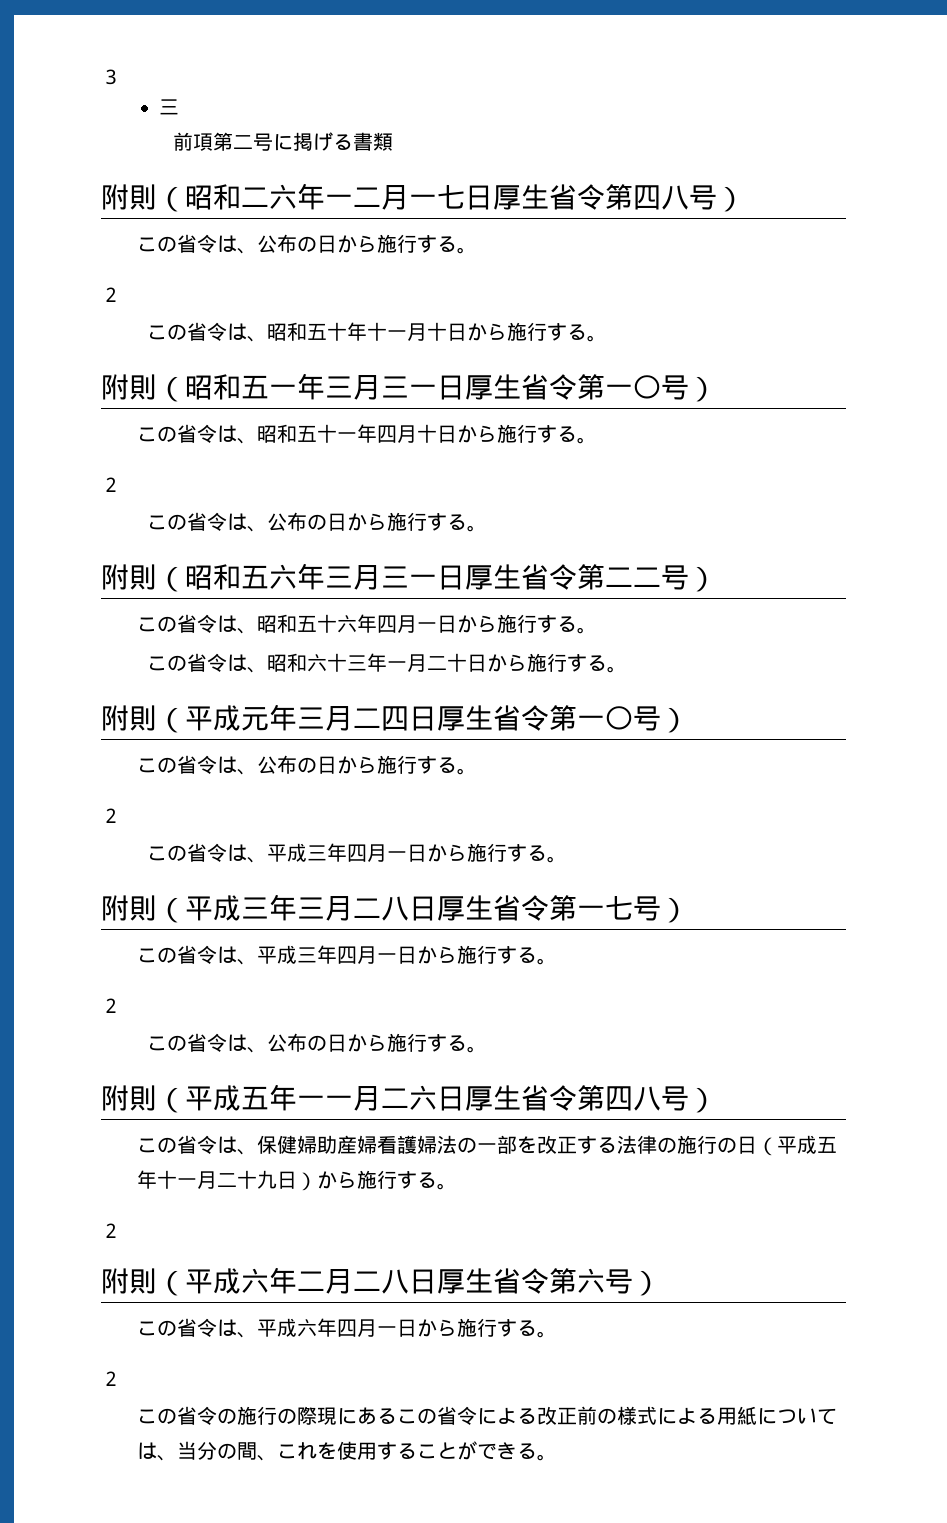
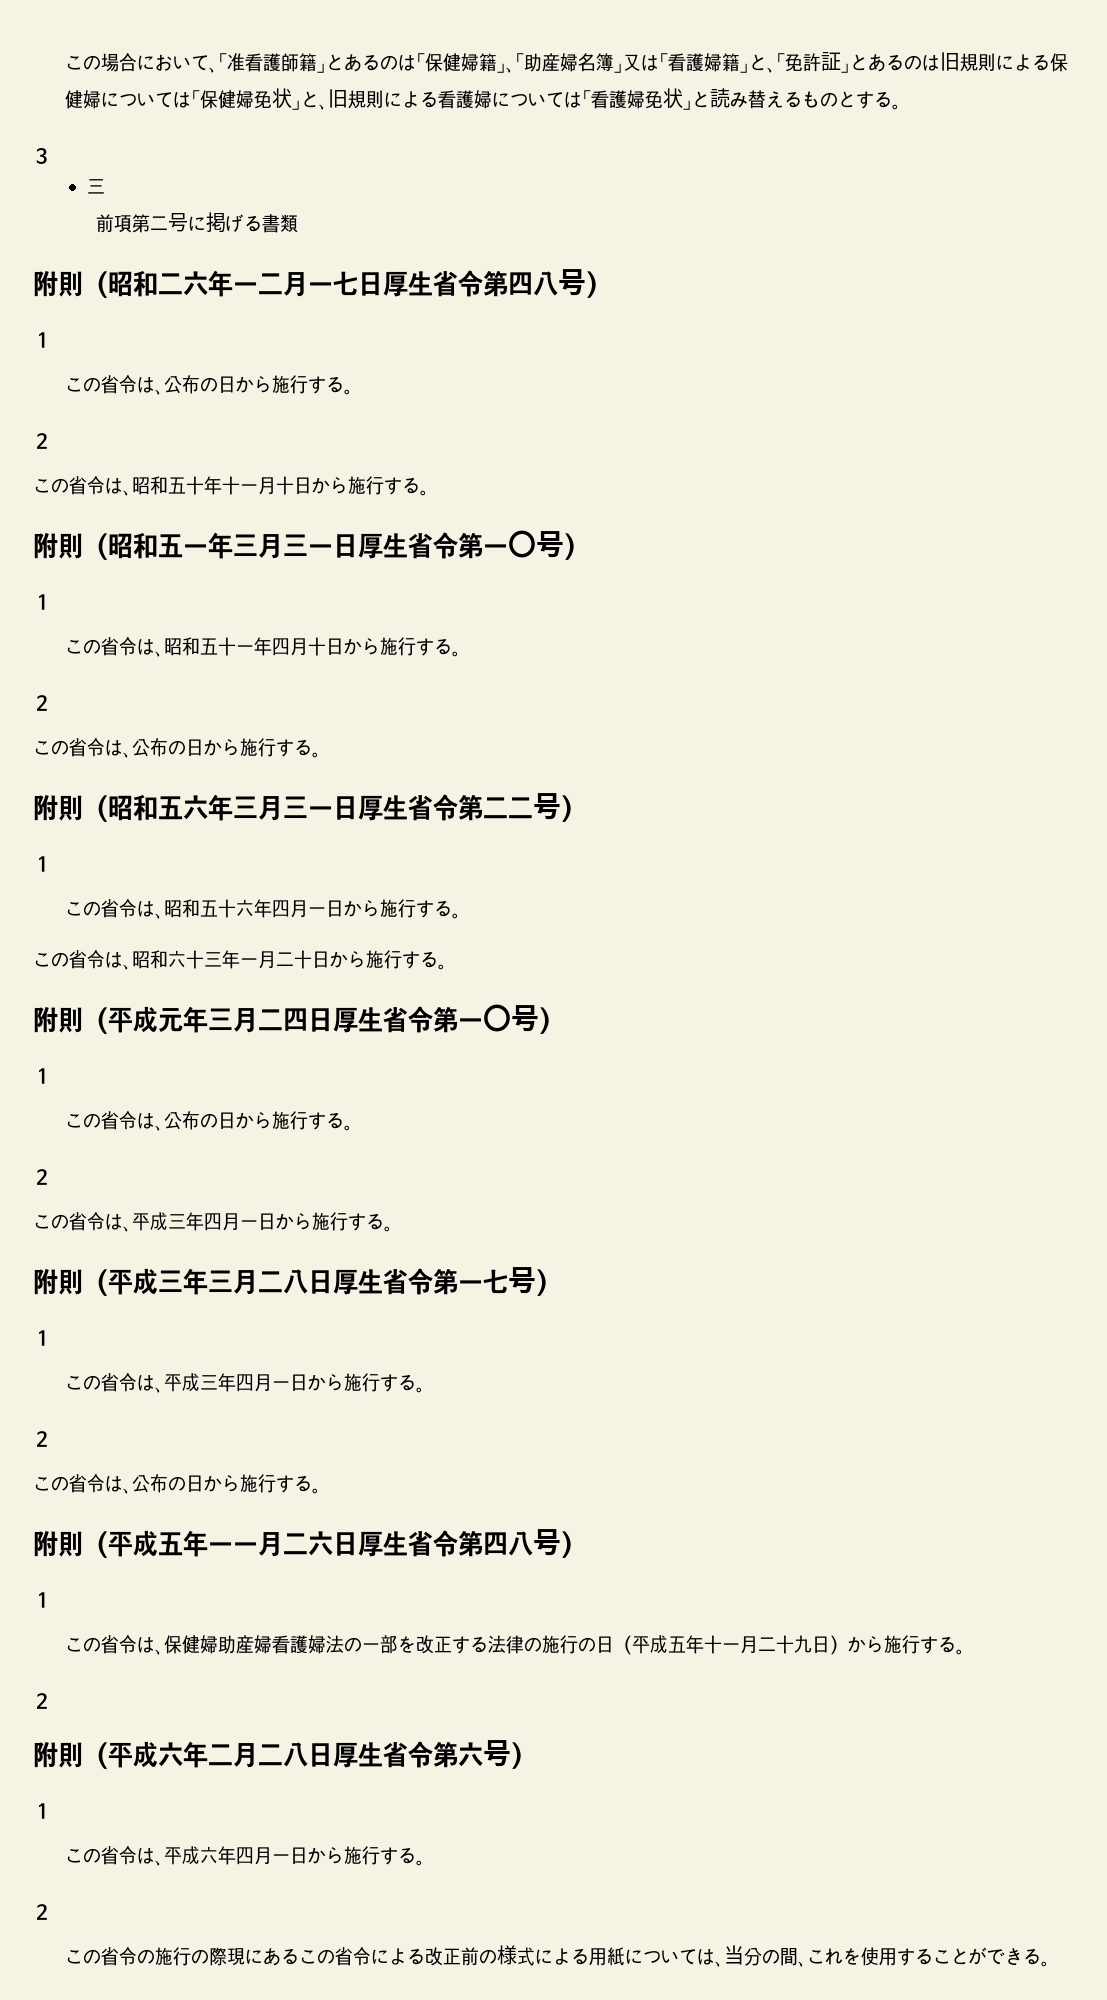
+ この場合において、「准看護師籍」とあるのは「保健婦籍」、「助産婦名簿」又は「看護婦籍」と、「免許証」とあるのは旧規則による保健婦については「保健婦免状」と、旧規則による看護婦については「看護婦免状」と読み替えるものとする。
  附則（昭和二六年一二月一七日厚生省令第四八号）
+ １
  附則（昭和五一年三月三一日厚生省令第一〇号）
+ １
  附則（昭和五六年三月三一日厚生省令第二二号）
+ １
  附則（平成元年三月二四日厚生省令第一〇号）
+ １
  附則（平成三年三月二八日厚生省令第一七号）
+ １
  附則（平成五年一一月二六日厚生省令第四八号）
+ １
  附則（平成六年二月二八日厚生省令第六号）
+ １

